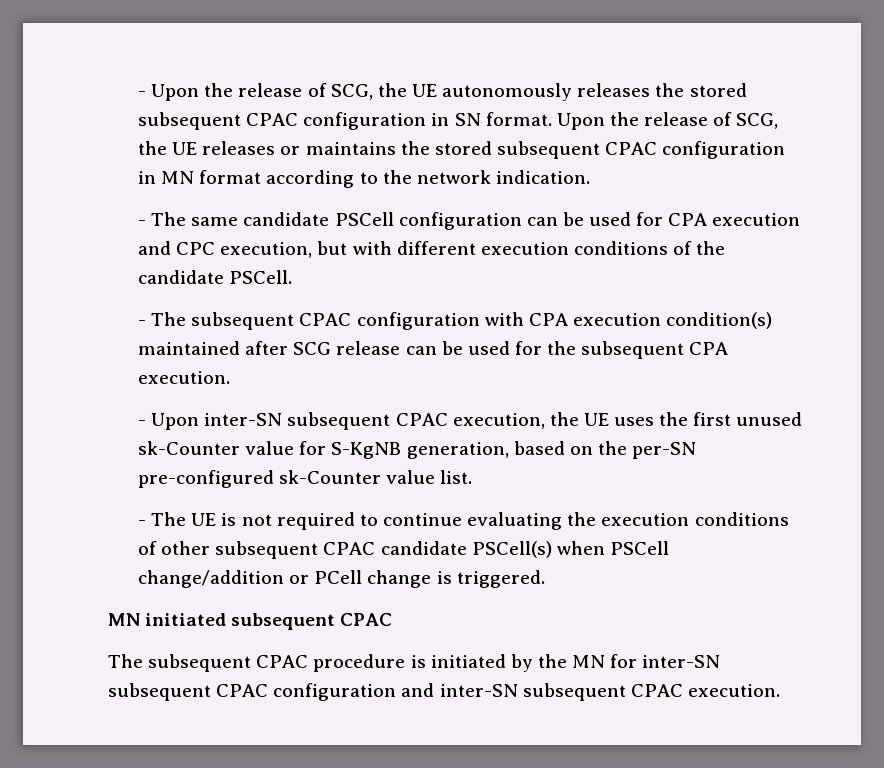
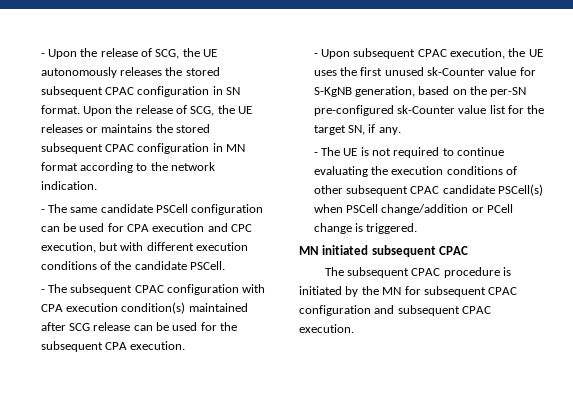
- - Upon inter-SN subsequent CPAC execution, the UE uses the first unused sk-Counter value for S-KgNB generation, based on the per-SN pre-configured sk-Counter value list.
+ - Upon subsequent CPAC execution, the UE uses the first unused sk-Counter value for S-KgNB generation, based on the per-SN pre-configured sk-Counter value list for the target SN, if any.
- The subsequent CPAC procedure is initiated by the MN for inter-SN subsequent CPAC configuration and inter-SN subsequent CPAC execution.
+ The subsequent CPAC procedure is initiated by the MN for subsequent CPAC configuration and subsequent CPAC execution.

